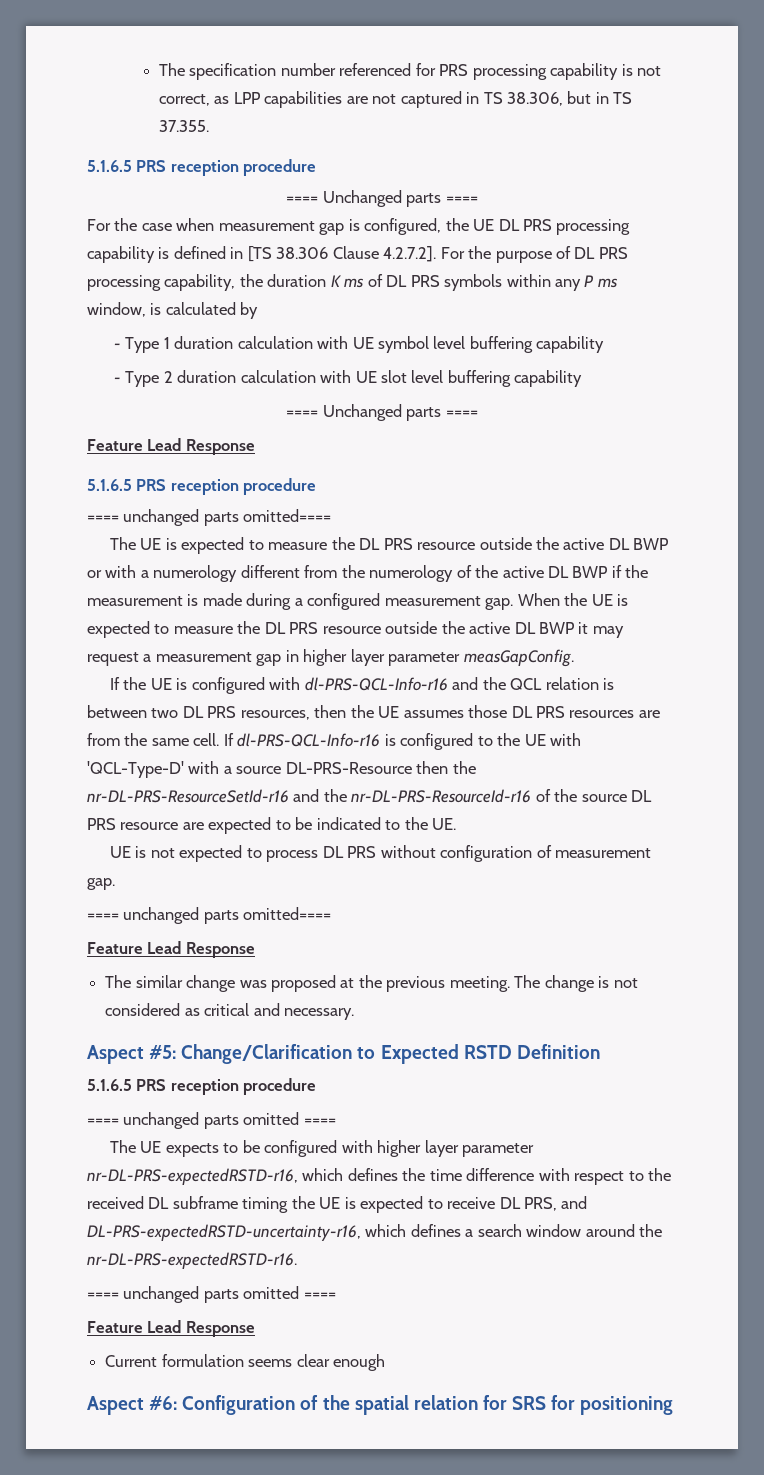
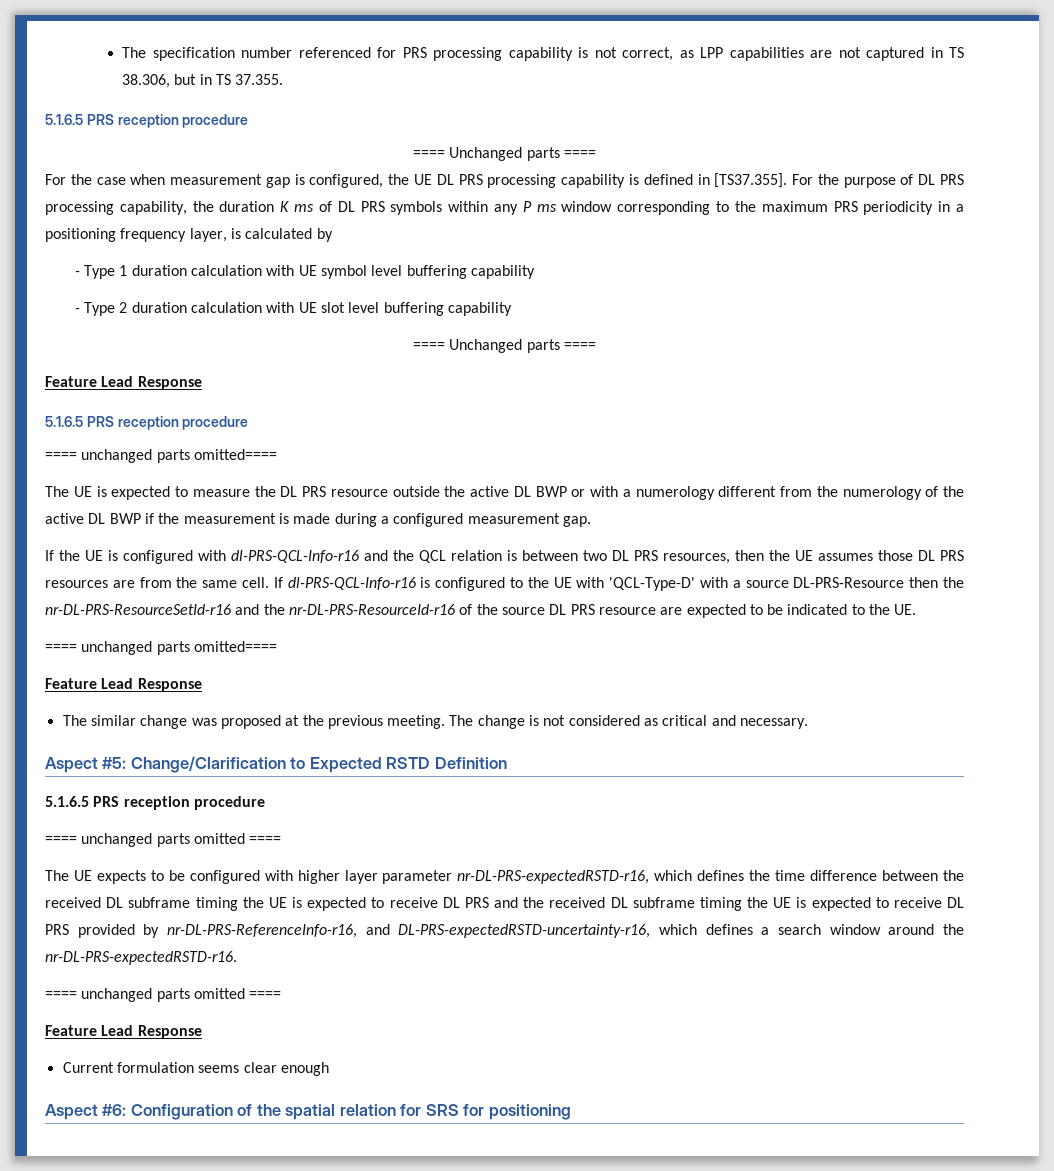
- For the case when measurement gap is configured, the UE DL PRS processing capability is defined in [TS 38.306 Clause 4.2.7.2]. For the purpose of DL PRS processing capability, the duration K ms of DL PRS symbols within any P ms window, is calculated by
+ For the case when measurement gap is configured, the UE DL PRS processing capability is defined in [TS37.355]. For the purpose of DL PRS processing capability, the duration K ms of DL PRS symbols within any P ms window corresponding to the maximum PRS periodicity in a positioning frequency layer, is calculated by
- When the UE is expected to measure the DL PRS resource outside the active DL BWP it may request a measurement gap in higher layer parameter measGapConfig.
- UE is not expected to process DL PRS without configuration of measurement gap.
- The UE expects to be configured with higher layer parameter nr-DL-PRS-expectedRSTD-r16, which defines the time difference with respect to the received DL subframe timing the UE is expected to receive DL PRS, and DL-PRS-expectedRSTD-uncertainty-r16, which defines a search window around the nr-DL-PRS-expectedRSTD-r16.
+ The UE expects to be configured with higher layer parameter nr-DL-PRS-expectedRSTD-r16, which defines the time difference between the received DL subframe timing the UE is expected to receive DL PRS and the received DL subframe timing the UE is expected to receive DL PRS provided by nr-DL-PRS-ReferenceInfo-r16, and DL-PRS-expectedRSTD-uncertainty-r16, which defines a search window around the nr-DL-PRS-expectedRSTD-r16.

